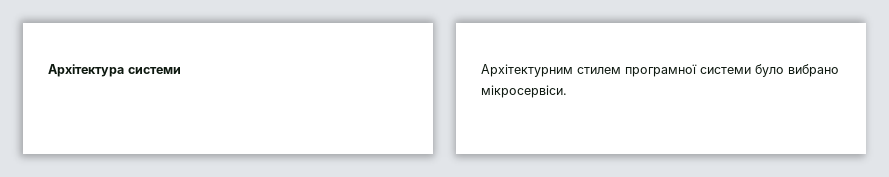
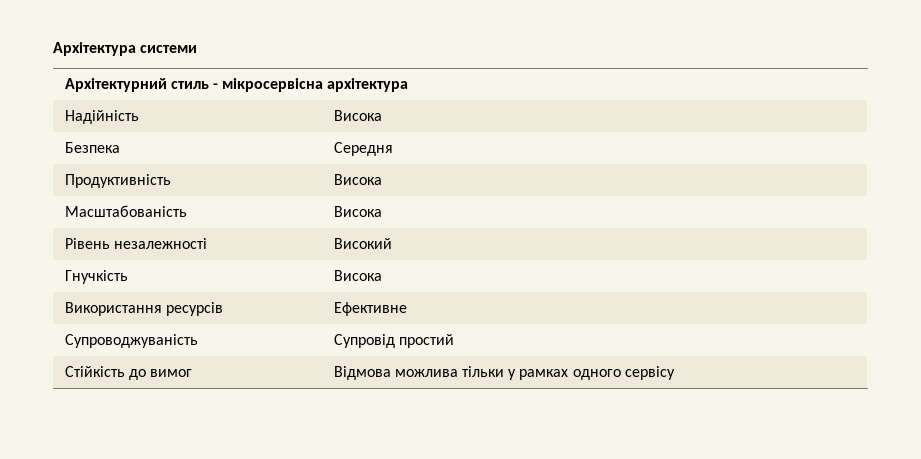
- Архітектурним стилем програмної системи було вибрано мікросервіси.
+ Архітектурний стиль - мікросервісна архітектура
+ Надійність | Висока
+ Безпека | Середня
+ Продуктивність | Висока
+ Масштабованість | Висока
+ Рівень незалежності | Високий
+ Гнучкість | Висока
+ Використання ресурсів | Ефективне
+ Супроводжуваність | Супровід простий
+ Стійкість до вимог | Відмова можлива тільки у рамках одного сервісу

